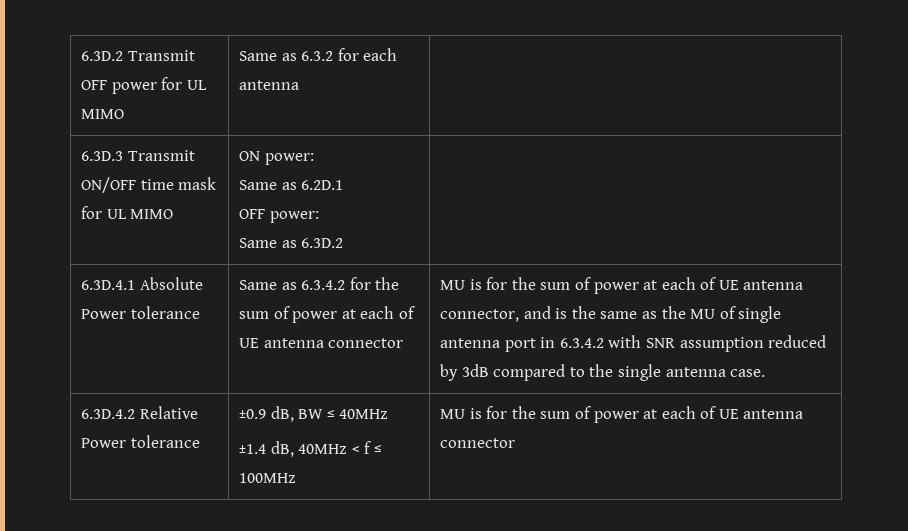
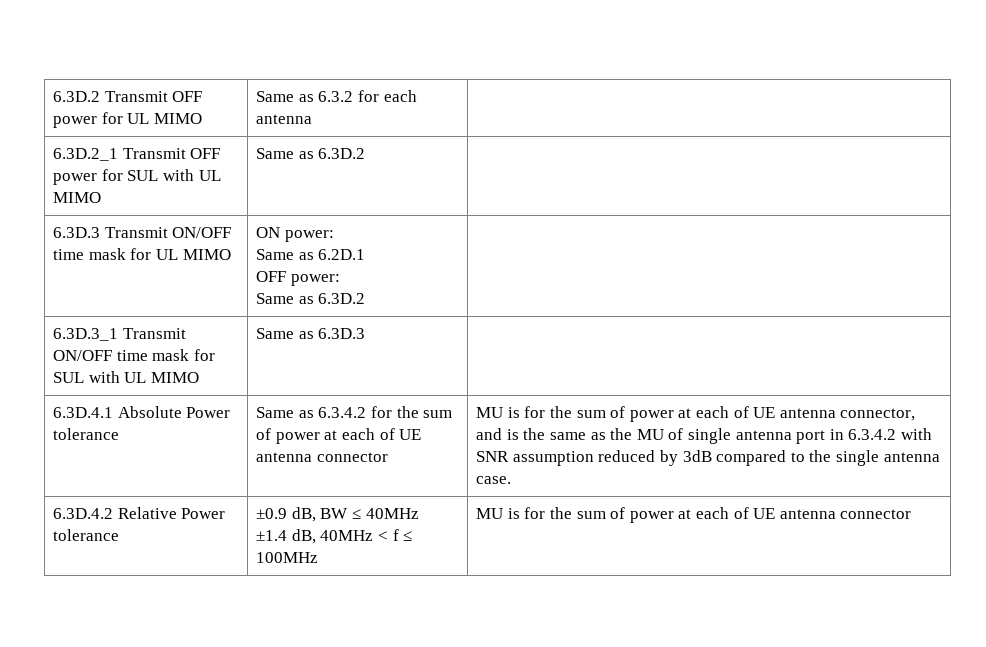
+ 6.3D.2_1 Transmit OFF power for SUL with UL MIMO | Same as 6.3D.2 |
+ 6.3D.3_1 Transmit ON/OFF time mask for SUL with UL MIMO | Same as 6.3D.3 |

